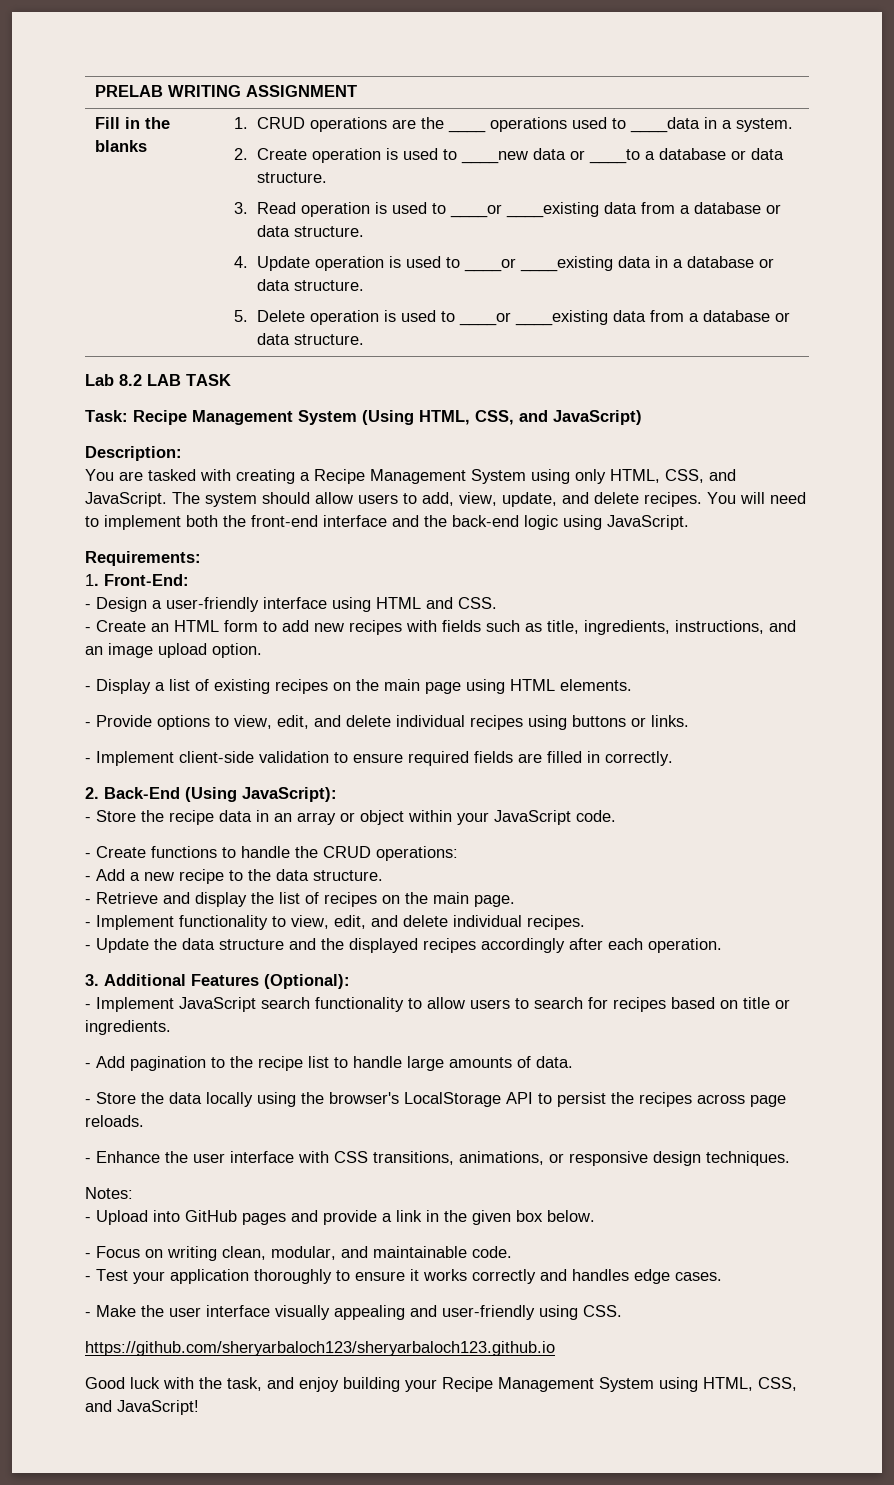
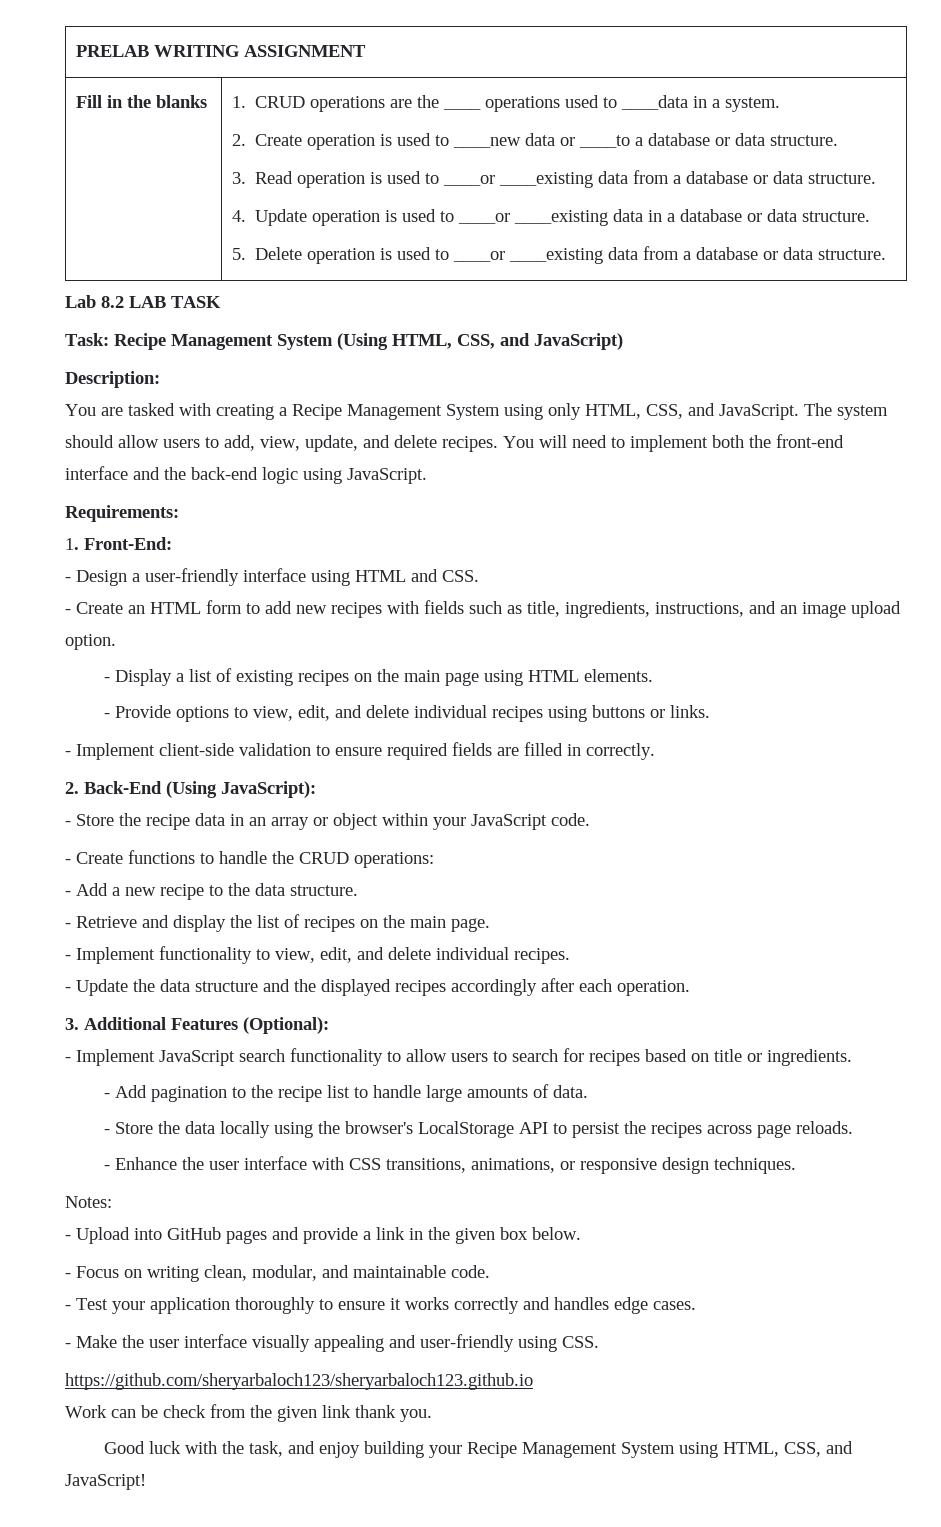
+ Work can be check from the given link thank you.

